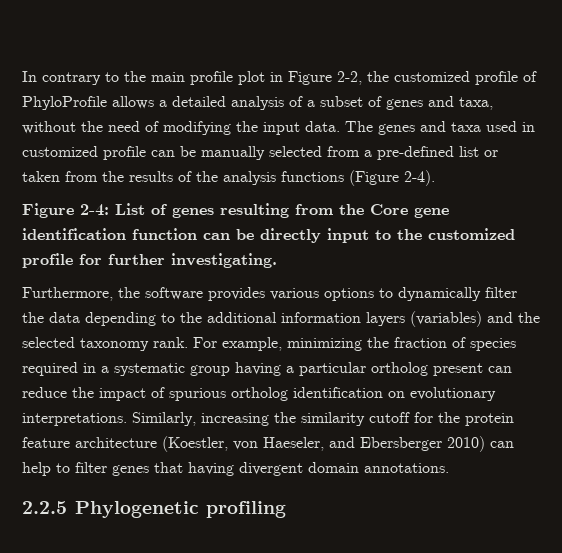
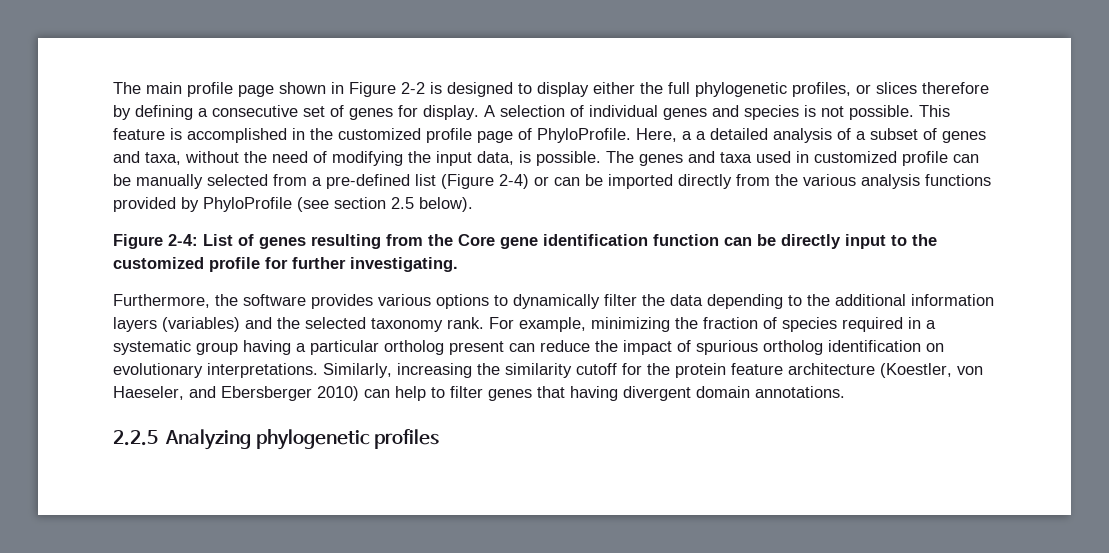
- In contrary to the main profile plot in Figure 2-2, the customized profile of PhyloProfile allows a detailed analysis of a subset of genes and taxa, without the need of modifying the input data.
+ The main profile page shown in Figure 2-2 is designed to display either the full phylogenetic profiles, or slices therefore by defining a consecutive set of genes for display. A selection of individual genes and species is not possible. This feature is accomplished in the customized profile page of PhyloProfile. Here, a a detailed analysis of a subset of genes and taxa, without the need of modifying the input data, is possible.
- The genes and taxa used in customized profile can be manually selected from a pre-defined list or taken from the results of the analysis functions (Figure 2-4).
+ The genes and taxa used in customized profile can be manually selected from a pre-defined list (Figure 2-4) or can be imported directly from the various analysis functions provided by PhyloProfile (see section 2.5 below).
- 2.2.5 Phylogenetic profiling
+ 2.2.5 Analyzing phylogenetic profiles

